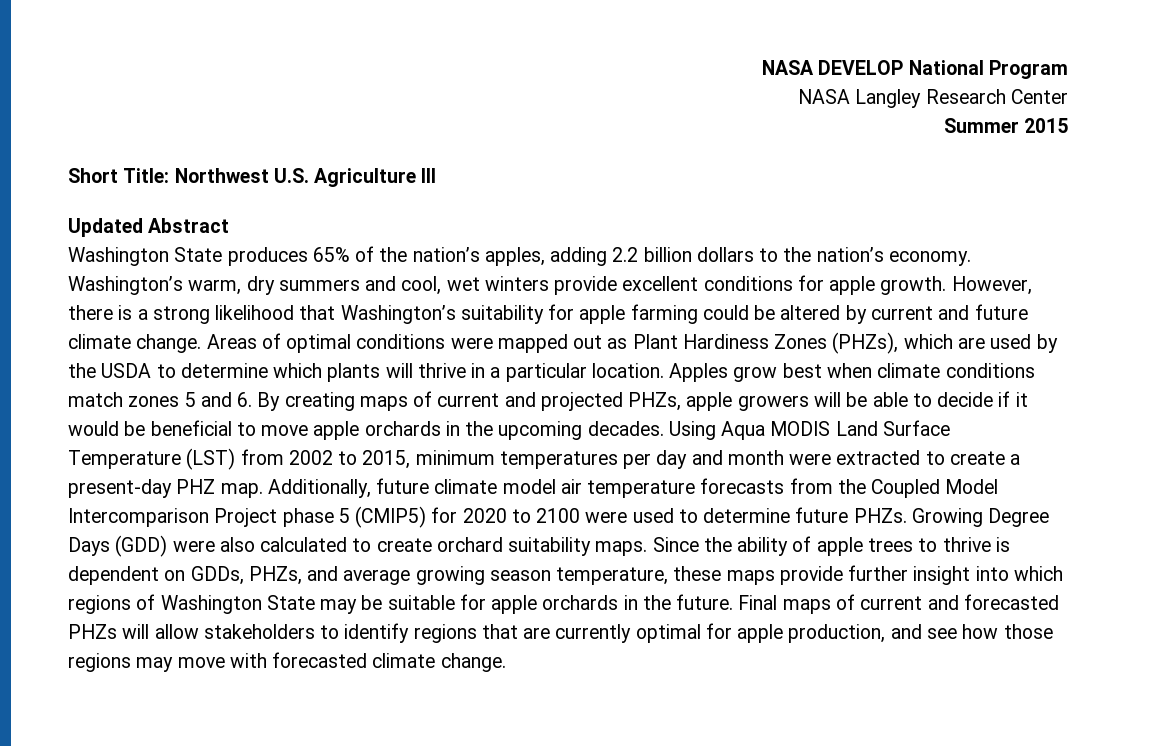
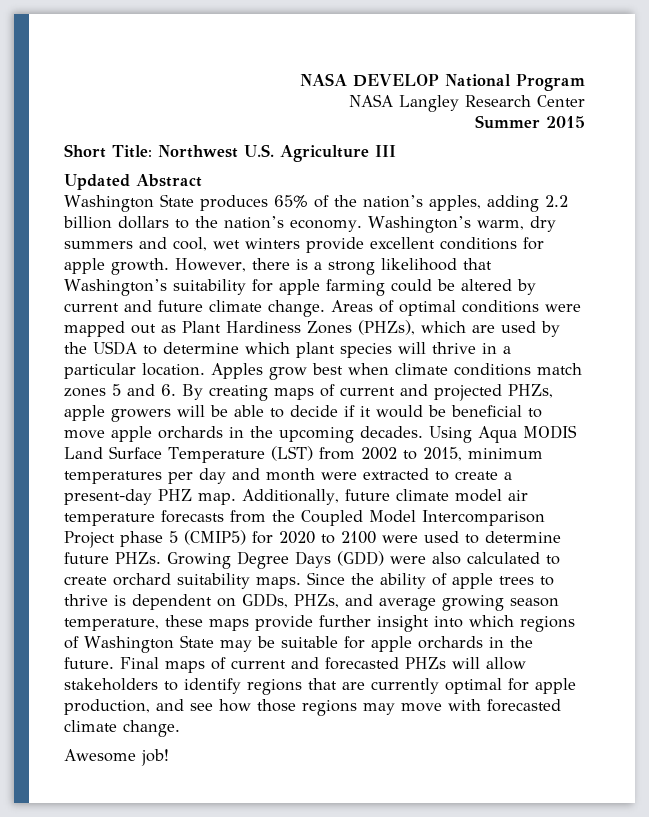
- Areas of optimal conditions were mapped out as Plant Hardiness Zones (PHZs), which are used by the USDA to determine which plants will thrive in a particular location.
+ Areas of optimal conditions were mapped out as Plant Hardiness Zones (PHZs), which are used by the USDA to determine which plant species will thrive in a particular location.
+ Awesome job!

